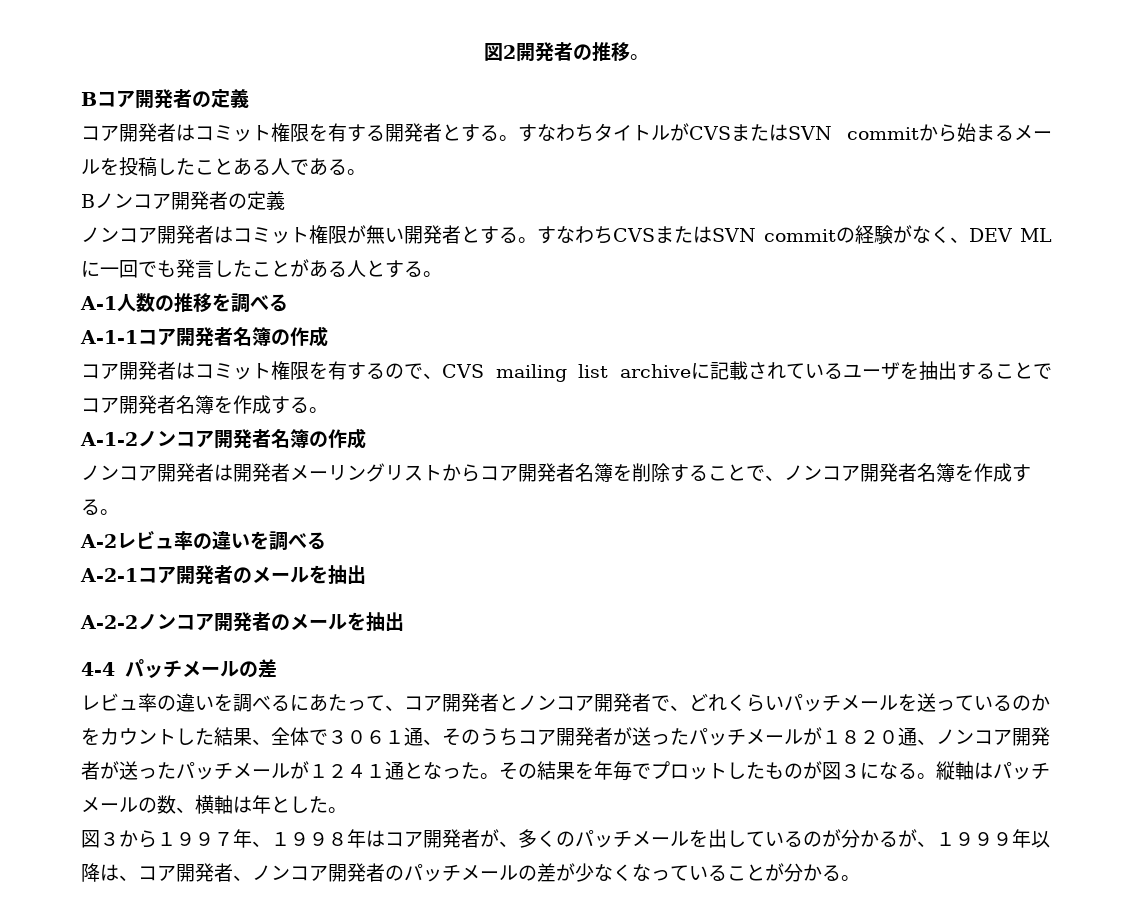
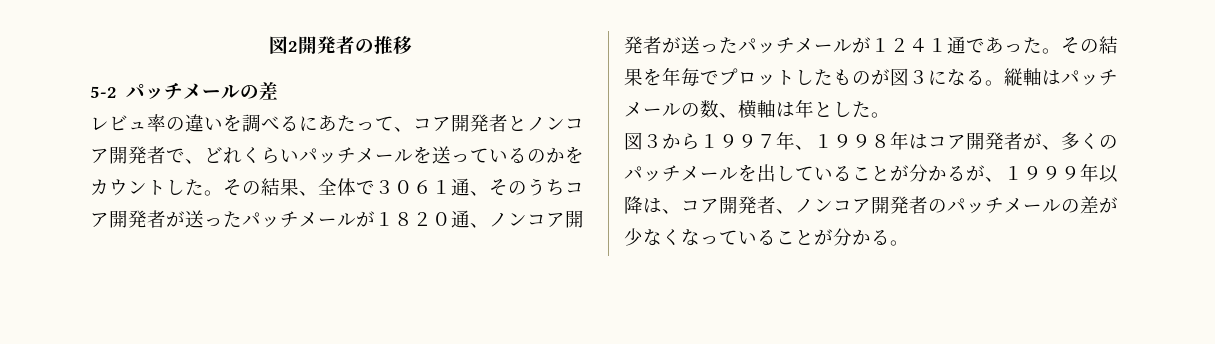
- 図2開発者の推移。
- Bコア開発者の定義
- コア開発者はコミット権限を有する開発者とする。すなわちタイトルがCVSまたはSVN commitから始まるメールを投稿したことある人である。
- Bノンコア開発者の定義
- ノンコア開発者はコミット権限が無い開発者とする。すなわちCVSまたはSVN commitの経験がなく、DEV MLに一回でも発言したことがある人とする。
- A-1人数の推移を調べる
- A-1-1コア開発者名簿の作成
- コア開発者はコミット権限を有するので、CVS mailing list archiveに記載されているユーザを抽出することでコア開発者名簿を作成する。
- A-1-2ノンコア開発者名簿の作成
- ノンコア開発者は開発者メーリングリストからコア開発者名簿を削除することで、ノンコア開発者名簿を作成する。
- A-2レビュ率の違いを調べる
- A-2-1コア開発者のメールを抽出
- A-2-2ノンコア開発者のメールを抽出
- 4-4パッチメールの差
+ 図2開発者の推移
+ 5-2パッチメールの差
- レビュ率の違いを調べるにあたって、コア開発者とノンコア開発者で、どれくらいパッチメールを送っているのかをカウントした結果、全体で３０６１通、そのうちコア開発者が送ったパッチメールが１８２０通、ノンコア開発者が送ったパッチメールが１２４１通となった。
+ レビュ率の違いを調べるにあたって、コア開発者とノンコア開発者で、どれくらいパッチメールを送っているのかをカウントした。その結果、全体で３０６１通、そのうちコア開発者が送ったパッチメールが１８２０通、ノンコア開発者が送ったパッチメールが１２４１通であった。
- 図３から１９９７年、１９９８年はコア開発者が、多くのパッチメールを出しているのが分かるが、１９９９年以降は、コア開発者、ノンコア開発者のパッチメールの差が少なくなっていることが分かる。
+ 図３から１９９７年、１９９８年はコア開発者が、多くのパッチメールを出していることが分かるが、１９９９年以降は、コア開発者、ノンコア開発者のパッチメールの差が少なくなっていることが分かる。

